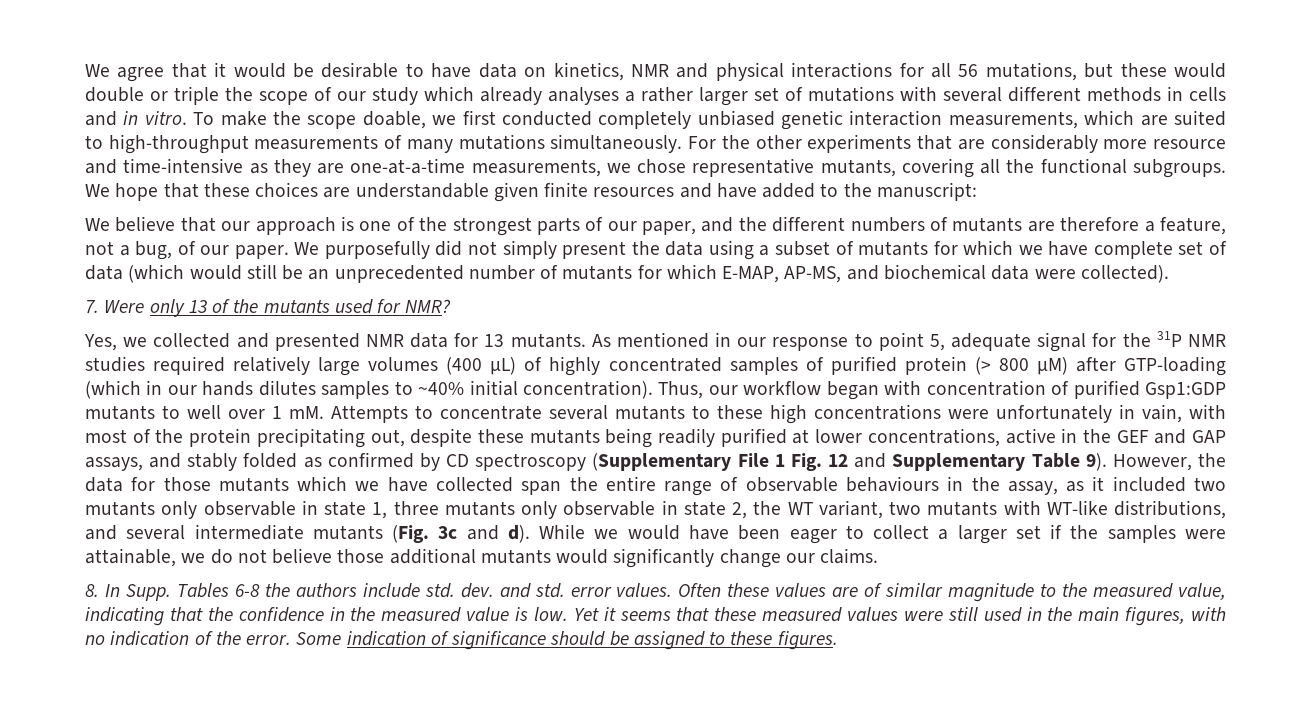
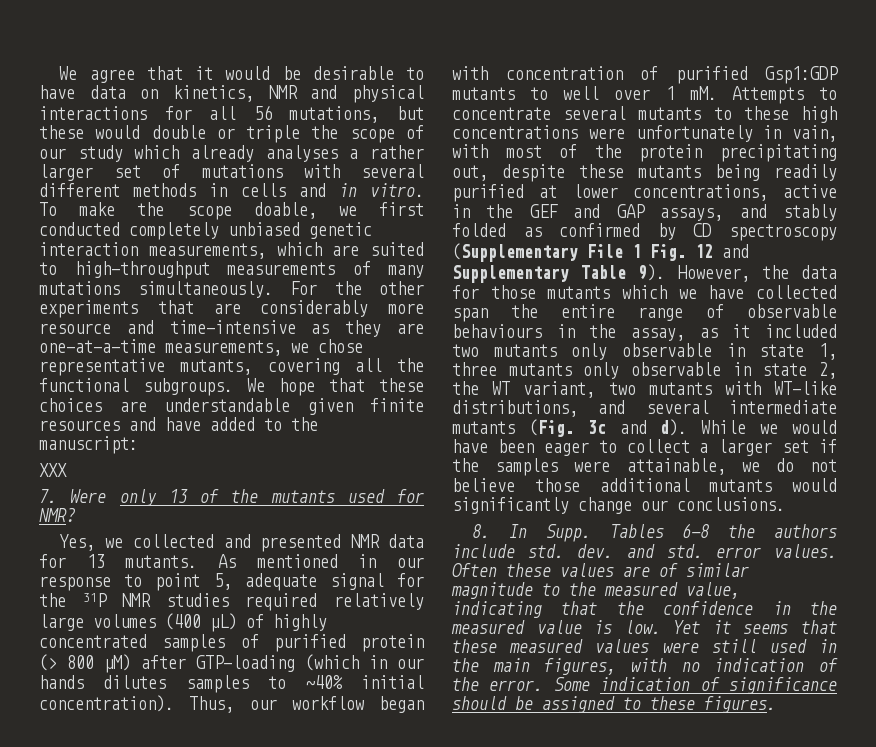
- We believe that our approach is one of the strongest parts of our paper, and the different numbers of mutants are therefore a feature, not a bug, of our paper. We purposefully did not simply present the data using a subset of mutants for which we have complete set of data (which would still be an unprecedented number of mutants for which E-MAP, AP-MS, and biochemical data were collected).
+ XXX
- While we would have been eager to collect a larger set if the samples were attainable, we do not believe those additional mutants would significantly change our claims.
+ While we would have been eager to collect a larger set if the samples were attainable, we do not believe those additional mutants would significantly change our conclusions.

